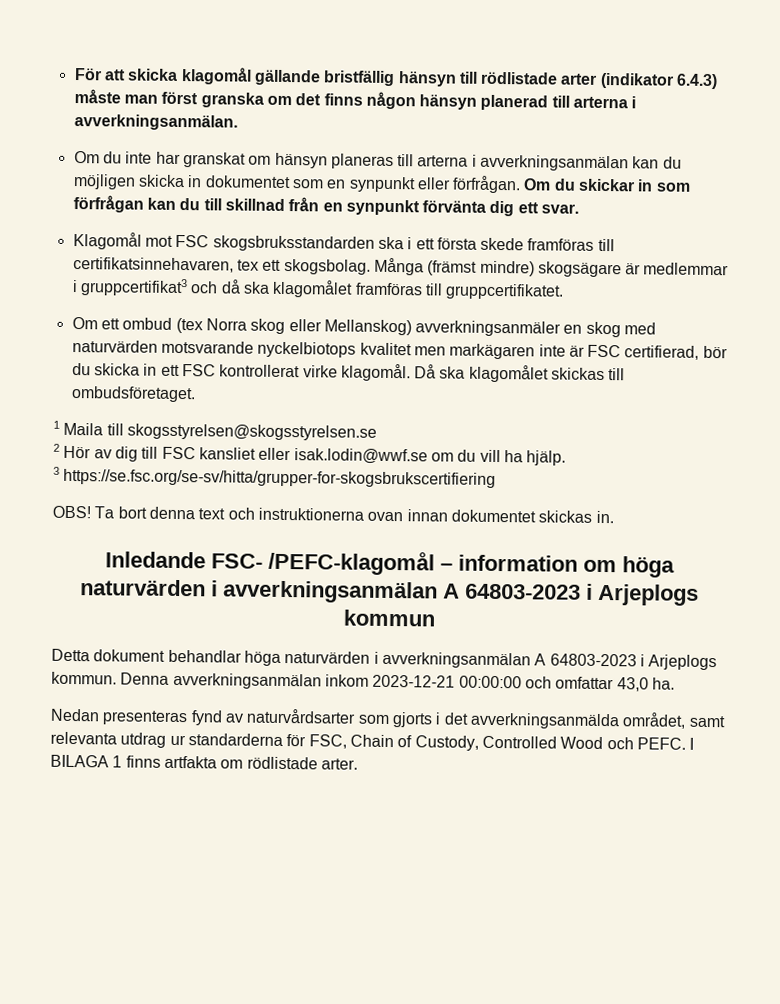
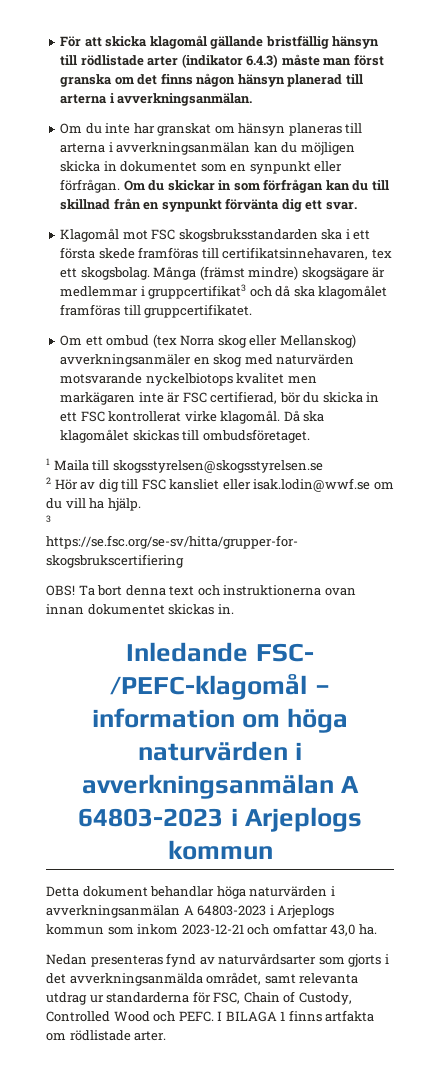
- Detta dokument behandlar höga naturvärden i avverkningsanmälan A 64803-2023 i Arjeplogs kommun. Denna avverkningsanmälan inkom 2023-12-21 00:00:00 och omfattar 43,0 ha.
+ Detta dokument behandlar höga naturvärden i avverkningsanmälan A 64803-2023 i Arjeplogs kommun som inkom 2023-12-21 och omfattar 43,0 ha.

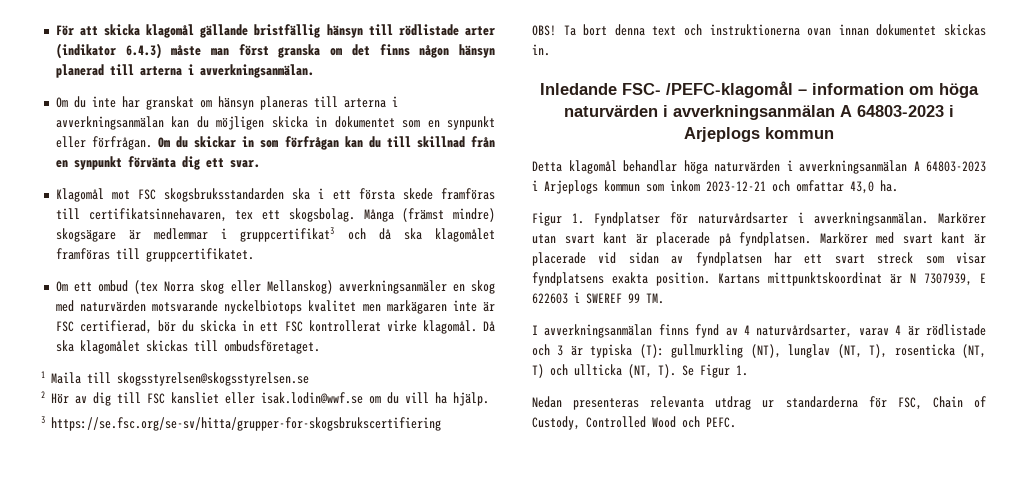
- Detta dokument behandlar höga naturvärden i avverkningsanmälan A 64803-2023 i Arjeplogs kommun som inkom 2023-12-21 och omfattar 43,0 ha.
+ Detta klagomål behandlar höga naturvärden i avverkningsanmälan A 64803-2023 i Arjeplogs kommun som inkom 2023-12-21 och omfattar 43,0 ha.
- Nedan presenteras fynd av naturvårdsarter som gjorts i det avverkningsanmälda området, samt relevanta utdrag ur standarderna för FSC, Chain of Custody, Controlled Wood och PEFC. I BILAGA 1 finns artfakta om rödlistade arter.
+ Figur 1. Fyndplatser för naturvårdsarter i avverkningsanmälan. Markörer utan svart kant är placerade på fyndplatsen. Markörer med svart kant är placerade vid sidan av fyndplatsen har ett svart streck som visar fyndplatsens exakta position. Kartans mittpunktskoordinat är N 7307939, E 622603 i SWEREF 99 TM.
+ I avverkningsanmälan finns fynd av 4 naturvårdsarter, varav 4 är rödlistade och 3 är typiska (T): gullmurkling (NT), lunglav (NT, T), rosenticka (NT, T) och ullticka (NT, T). Se Figur 1.
+ Nedan presenteras relevanta utdrag ur standarderna för FSC, Chain of Custody, Controlled Wood och PEFC.

